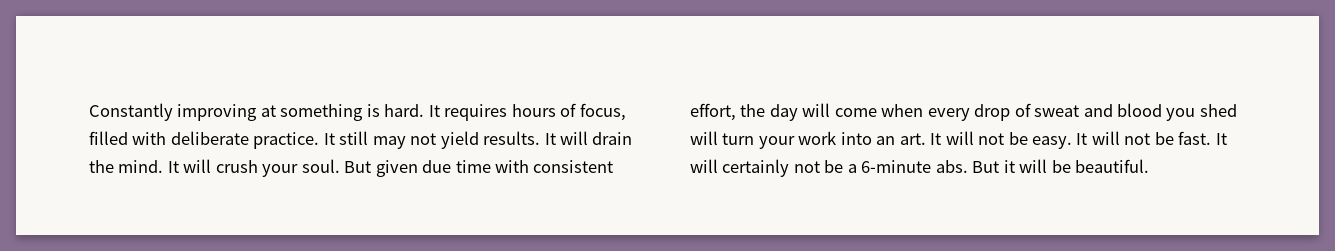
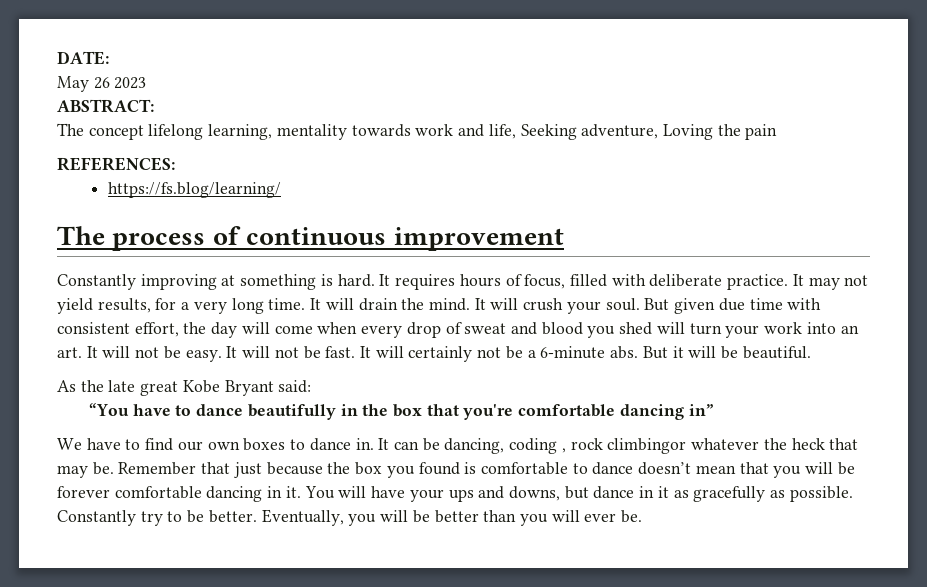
+ DATE:
+ May 26 2023
+ ABSTRACT:
+ The concept lifelong learning, mentality towards work and life, Seeking adventure, Loving the pain
+ REFERENCES:
+ https://fs.blog/learning/
+ The process of continuous improvement
- It still may not yield results.
+ It may not yield results, for a very long time.
+ As the late great Kobe Bryant said:
+ “You have to dance beautifully in the box that you're comfortable dancing in”
+ We have to find our own boxes to dance in. It can be dancing, coding , rock climbingor whatever the heck that may be. Remember that just because the box you found is comfortable to dance doesn’t mean that you will be forever comfortable dancing in it. You will have your ups and downs, but dance in it as gracefully as possible. Constantly try to be better. Eventually, you will be better than you will ever be.

